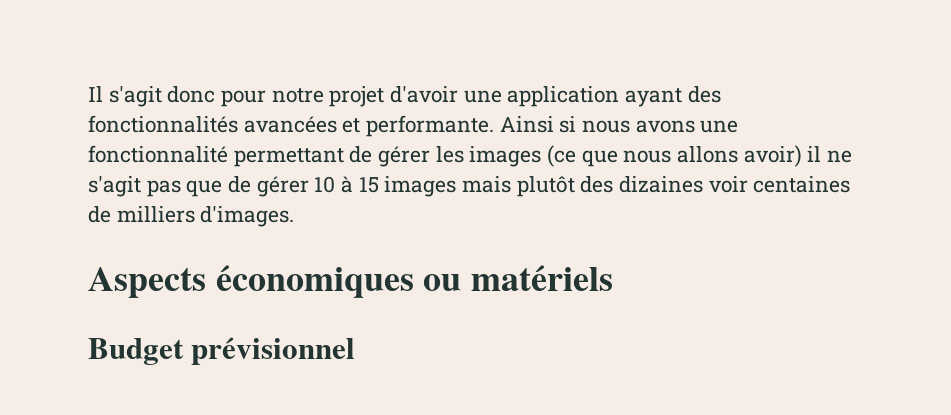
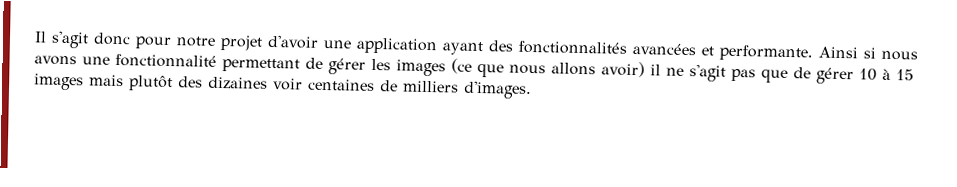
- Aspects économiques ou matériels
- Budget prévisionnel

